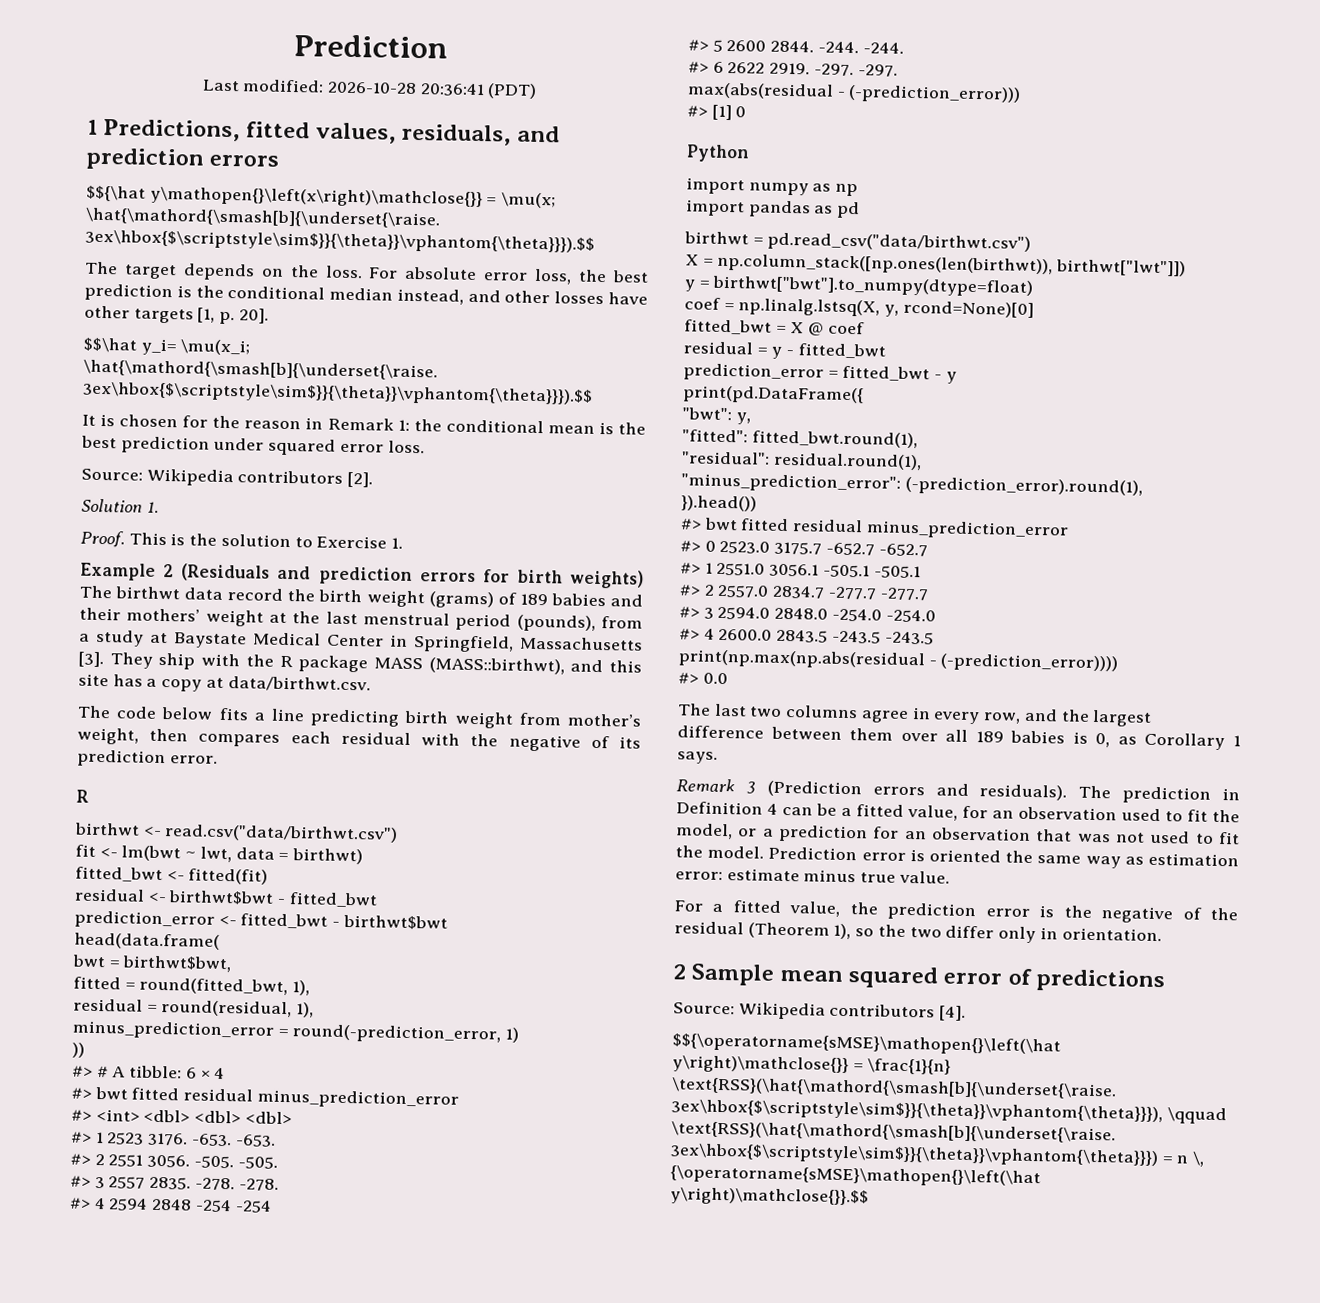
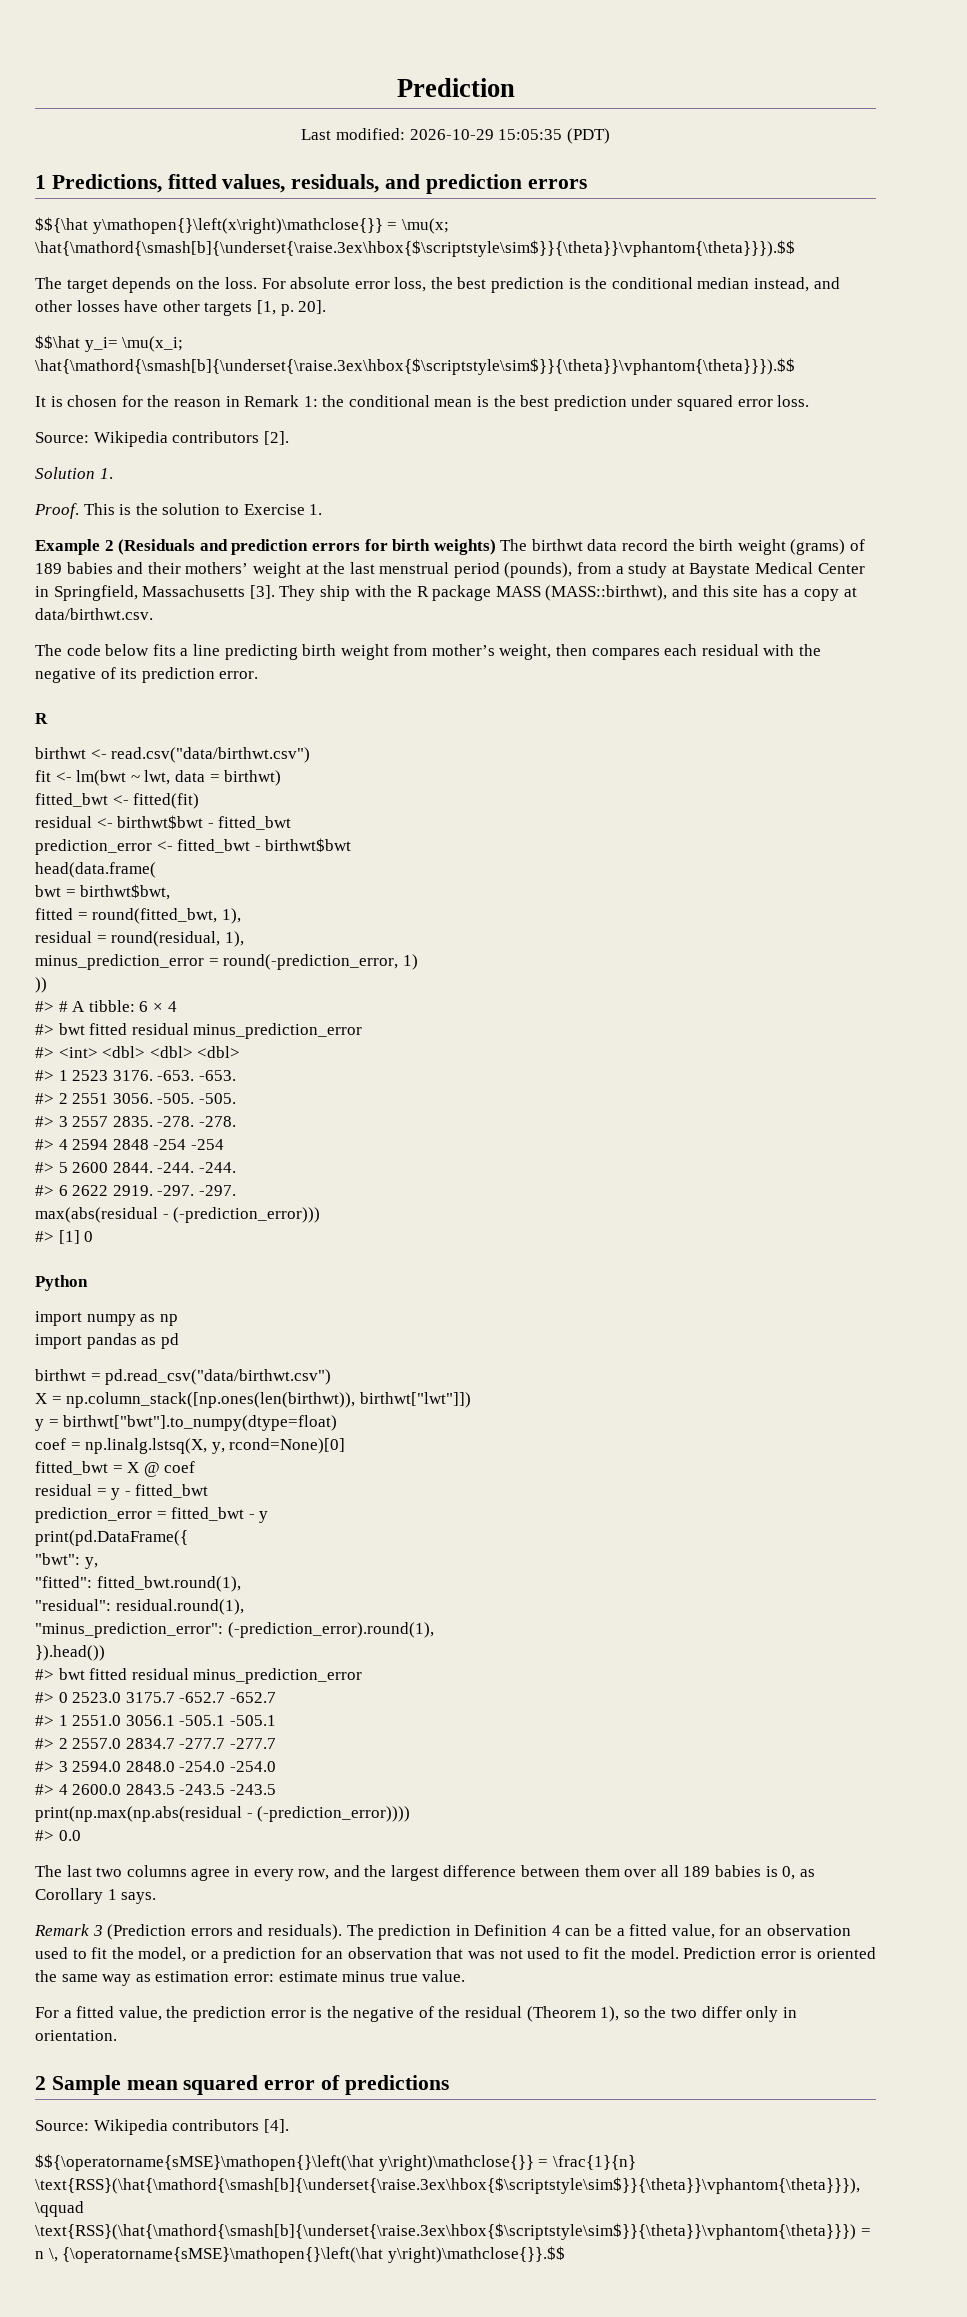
- Last modified: 2026-10-28 20:36:41 (PDT)
+ Last modified: 2026-10-29 15:05:35 (PDT)

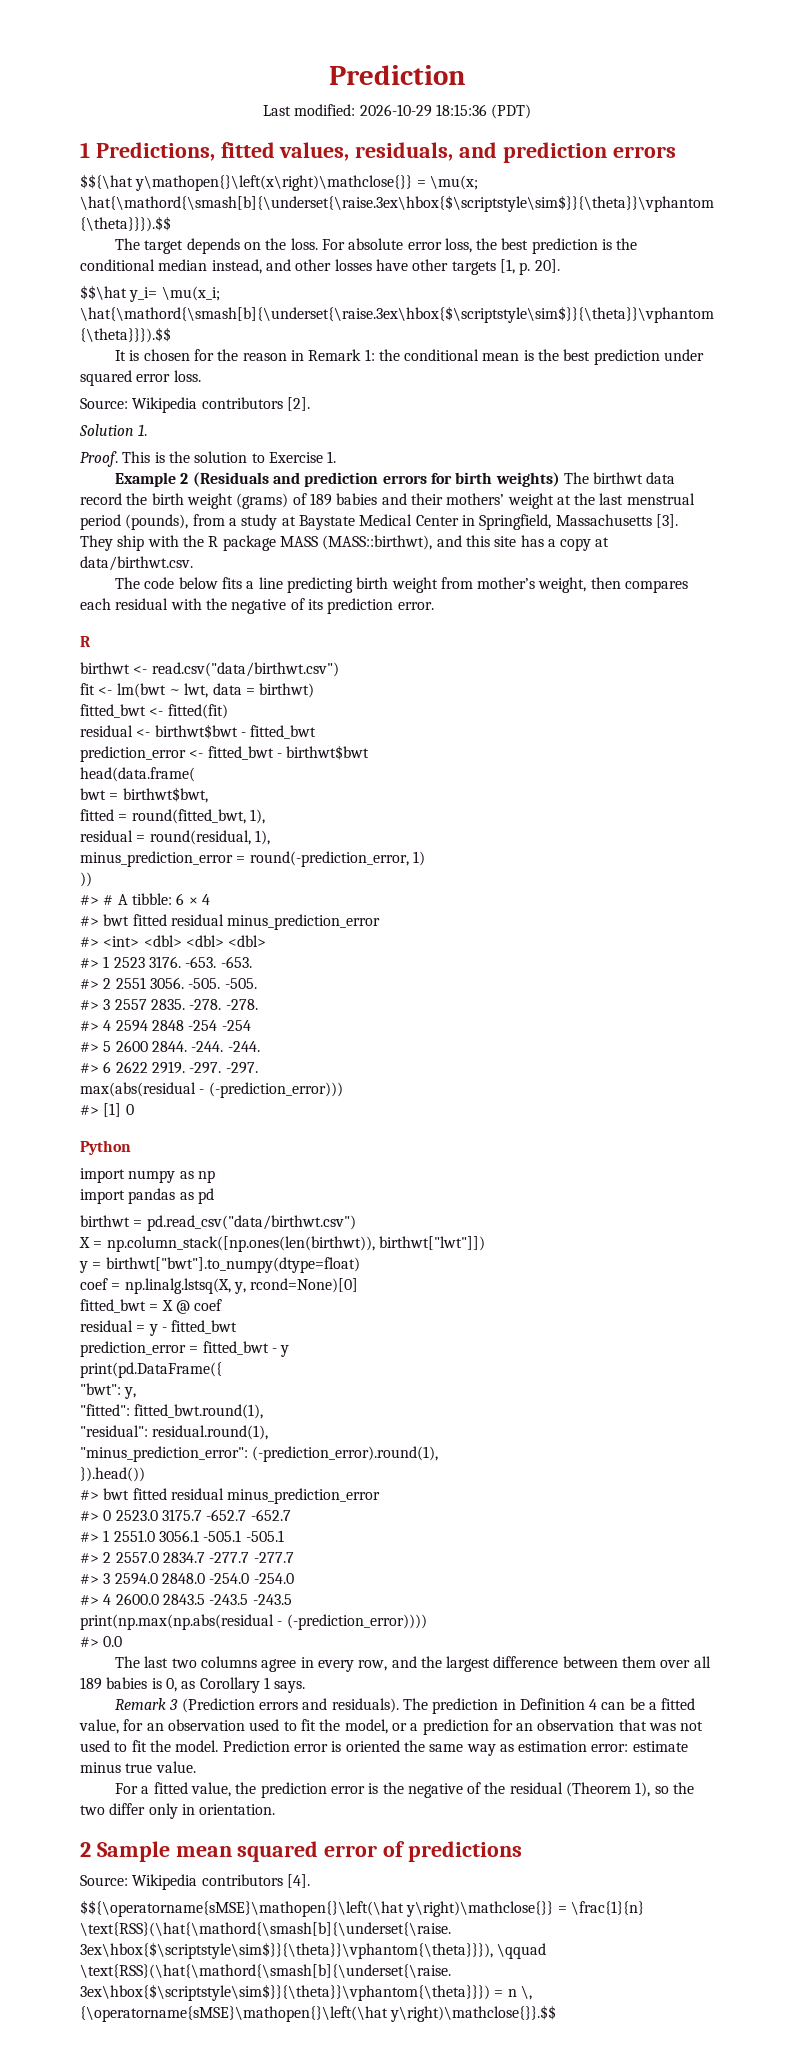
- Last modified: 2026-10-29 15:05:35 (PDT)
+ Last modified: 2026-10-29 18:15:36 (PDT)

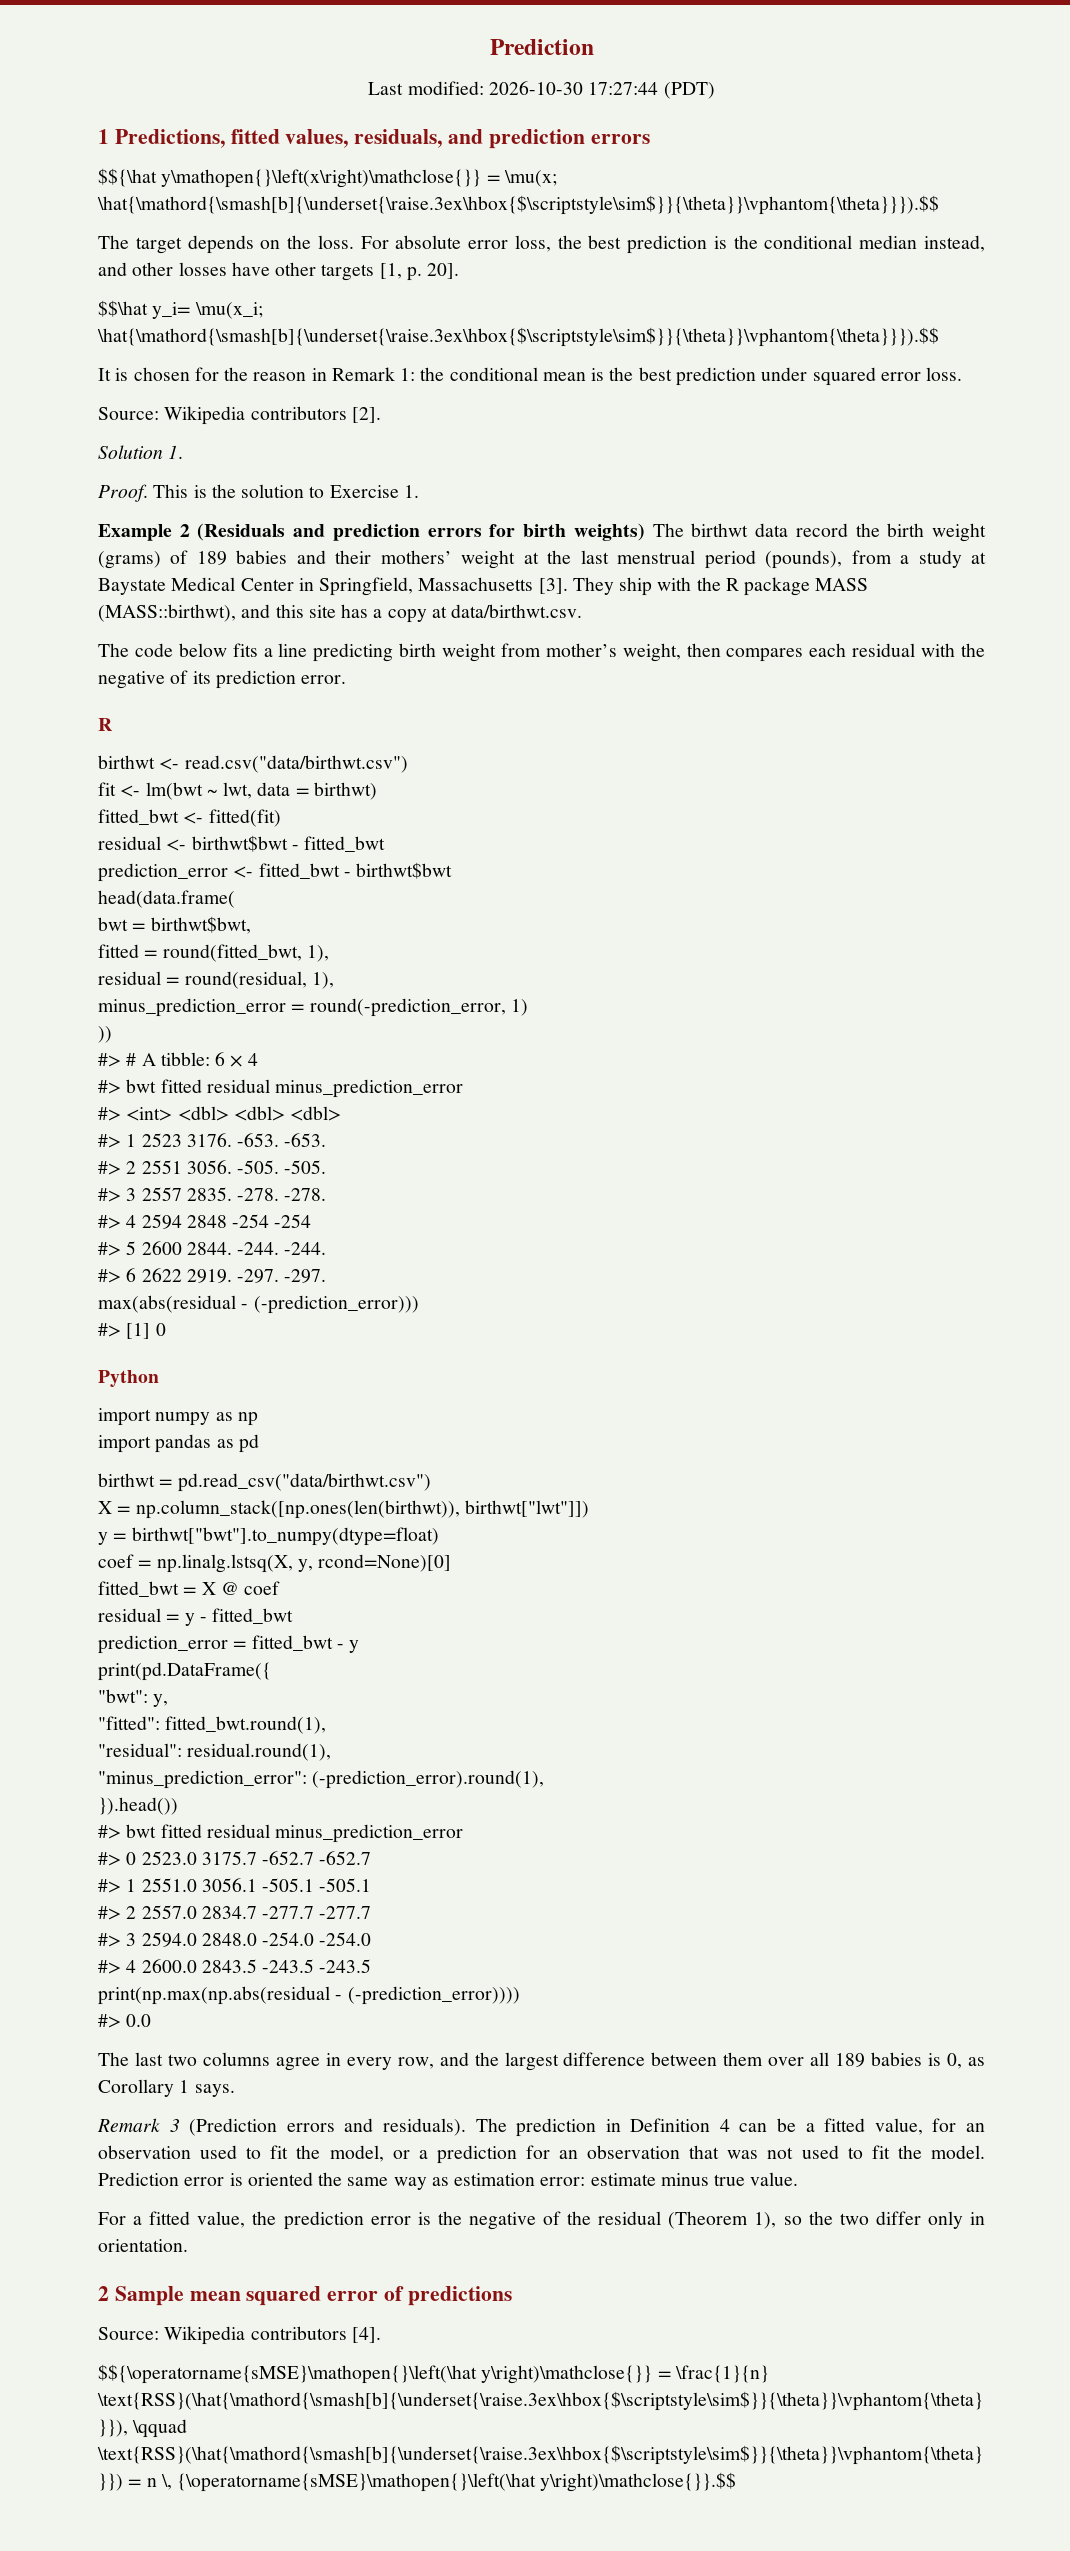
- Last modified: 2026-10-29 18:15:36 (PDT)
+ Last modified: 2026-10-30 17:27:44 (PDT)

